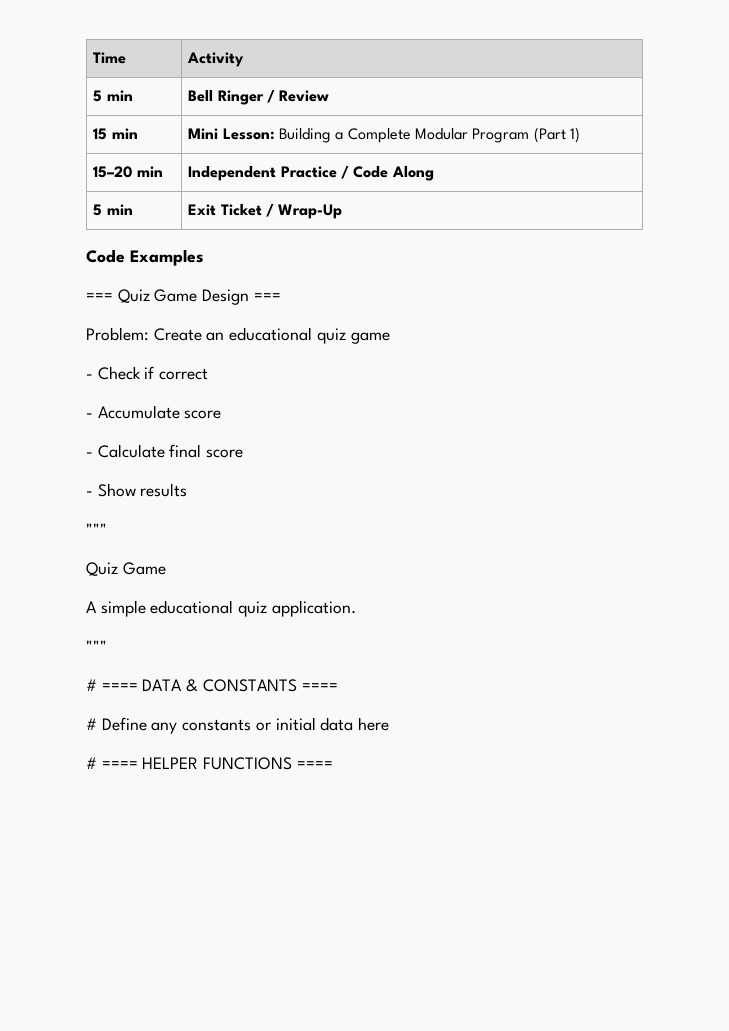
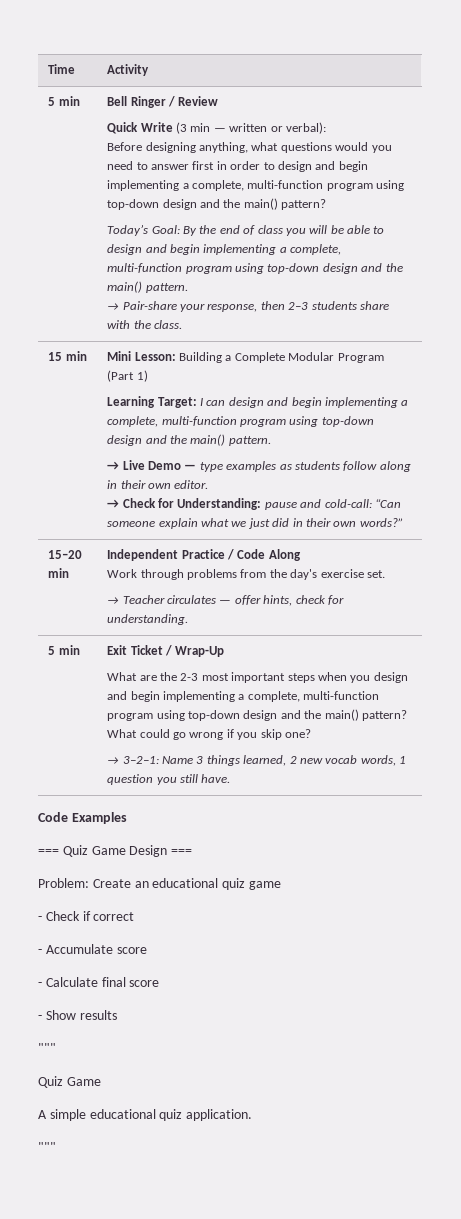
+ Quick Write (3 min — written or verbal):
+ Before designing anything, what questions would you need to answer first in order to design and begin implementing a complete, multi-function program using top-down design and the main() pattern?
+ Today’s Goal: By the end of class you will be able to design and begin implementing a complete, multi-function program using top-down design and the main() pattern.
+ → Pair-share your response, then 2–3 students share with the class.
+ Learning Target: I can design and begin implementing a complete, multi-function program using top-down design and the main() pattern.
+ → Live Demo — type examples as students follow along in their own editor.
+ → Check for Understanding: pause and cold-call: “Can someone explain what we just did in their own words?”
  15–20 min | Independent Practice / Code Along
+ Work through problems from the day's exercise set.
+ → Teacher circulates — offer hints, check for understanding.
+ What are the 2-3 most important steps when you design and begin implementing a complete, multi-function program using top-down design and the main() pattern? What could go wrong if you skip one?
+ → 3–2–1: Name 3 things learned, 2 new vocab words, 1 question you still have.
- # ==== DATA & CONSTANTS ====
- # Define any constants or initial data here
- # ==== HELPER FUNCTIONS ====

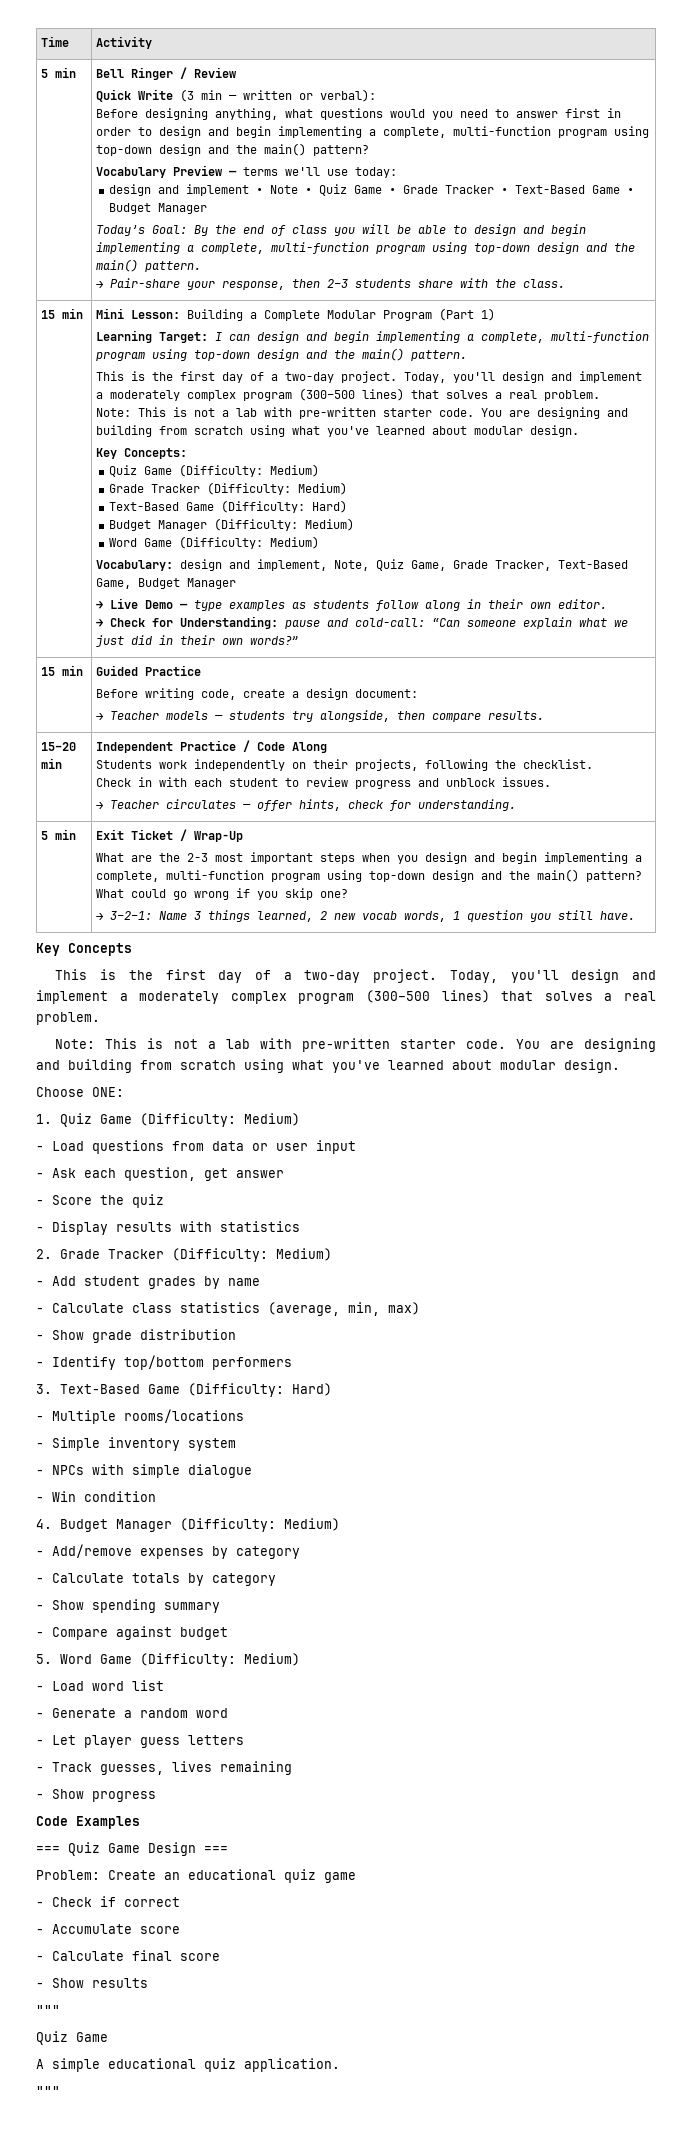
+ Vocabulary Preview — terms we'll use today:
+ design and implement • Note • Quiz Game • Grade Tracker • Text-Based Game • Budget Manager
  Learning Target: I can design and begin implementing a complete, multi-function program using top-down design and the main() pattern.
+ This is the first day of a two-day project. Today, you'll design and implement a moderately complex program (300–500 lines) that solves a real problem.
+ Note: This is not a lab with pre-written starter code. You are designing and building from scratch using what you've learned about modular design.
+ Key Concepts:
+ Quiz Game (Difficulty: Medium)
+ Grade Tracker (Difficulty: Medium)
+ Text-Based Game (Difficulty: Hard)
+ Budget Manager (Difficulty: Medium)
+ Word Game (Difficulty: Medium)
+ Vocabulary: design and implement, Note, Quiz Game, Grade Tracker, Text-Based Game, Budget Manager
+ 15 min | Guided Practice
+ Before writing code, create a design document:
+ → Teacher models — students try alongside, then compare results.
  15–20 min | Independent Practice / Code Along
- Work through problems from the day's exercise set.
+ Students work independently on their projects, following the checklist.
+ Check in with each student to review progress and unblock issues.
+ Key Concepts
+ This is the first day of a two-day project. Today, you'll design and implement a moderately complex program (300–500 lines) that solves a real problem.
+ Note: This is not a lab with pre-written starter code. You are designing and building from scratch using what you've learned about modular design.
+ Choose ONE:
+ 1. Quiz Game (Difficulty: Medium)
+ - Load questions from data or user input
+ - Ask each question, get answer
+ - Score the quiz
+ - Display results with statistics
+ 2. Grade Tracker (Difficulty: Medium)
+ - Add student grades by name
+ - Calculate class statistics (average, min, max)
+ - Show grade distribution
+ - Identify top/bottom performers
+ 3. Text-Based Game (Difficulty: Hard)
+ - Multiple rooms/locations
+ - Simple inventory system
+ - NPCs with simple dialogue
+ - Win condition
+ 4. Budget Manager (Difficulty: Medium)
+ - Add/remove expenses by category
+ - Calculate totals by category
+ - Show spending summary
+ - Compare against budget
+ 5. Word Game (Difficulty: Medium)
+ - Load word list
+ - Generate a random word
+ - Let player guess letters
+ - Track guesses, lives remaining
+ - Show progress

